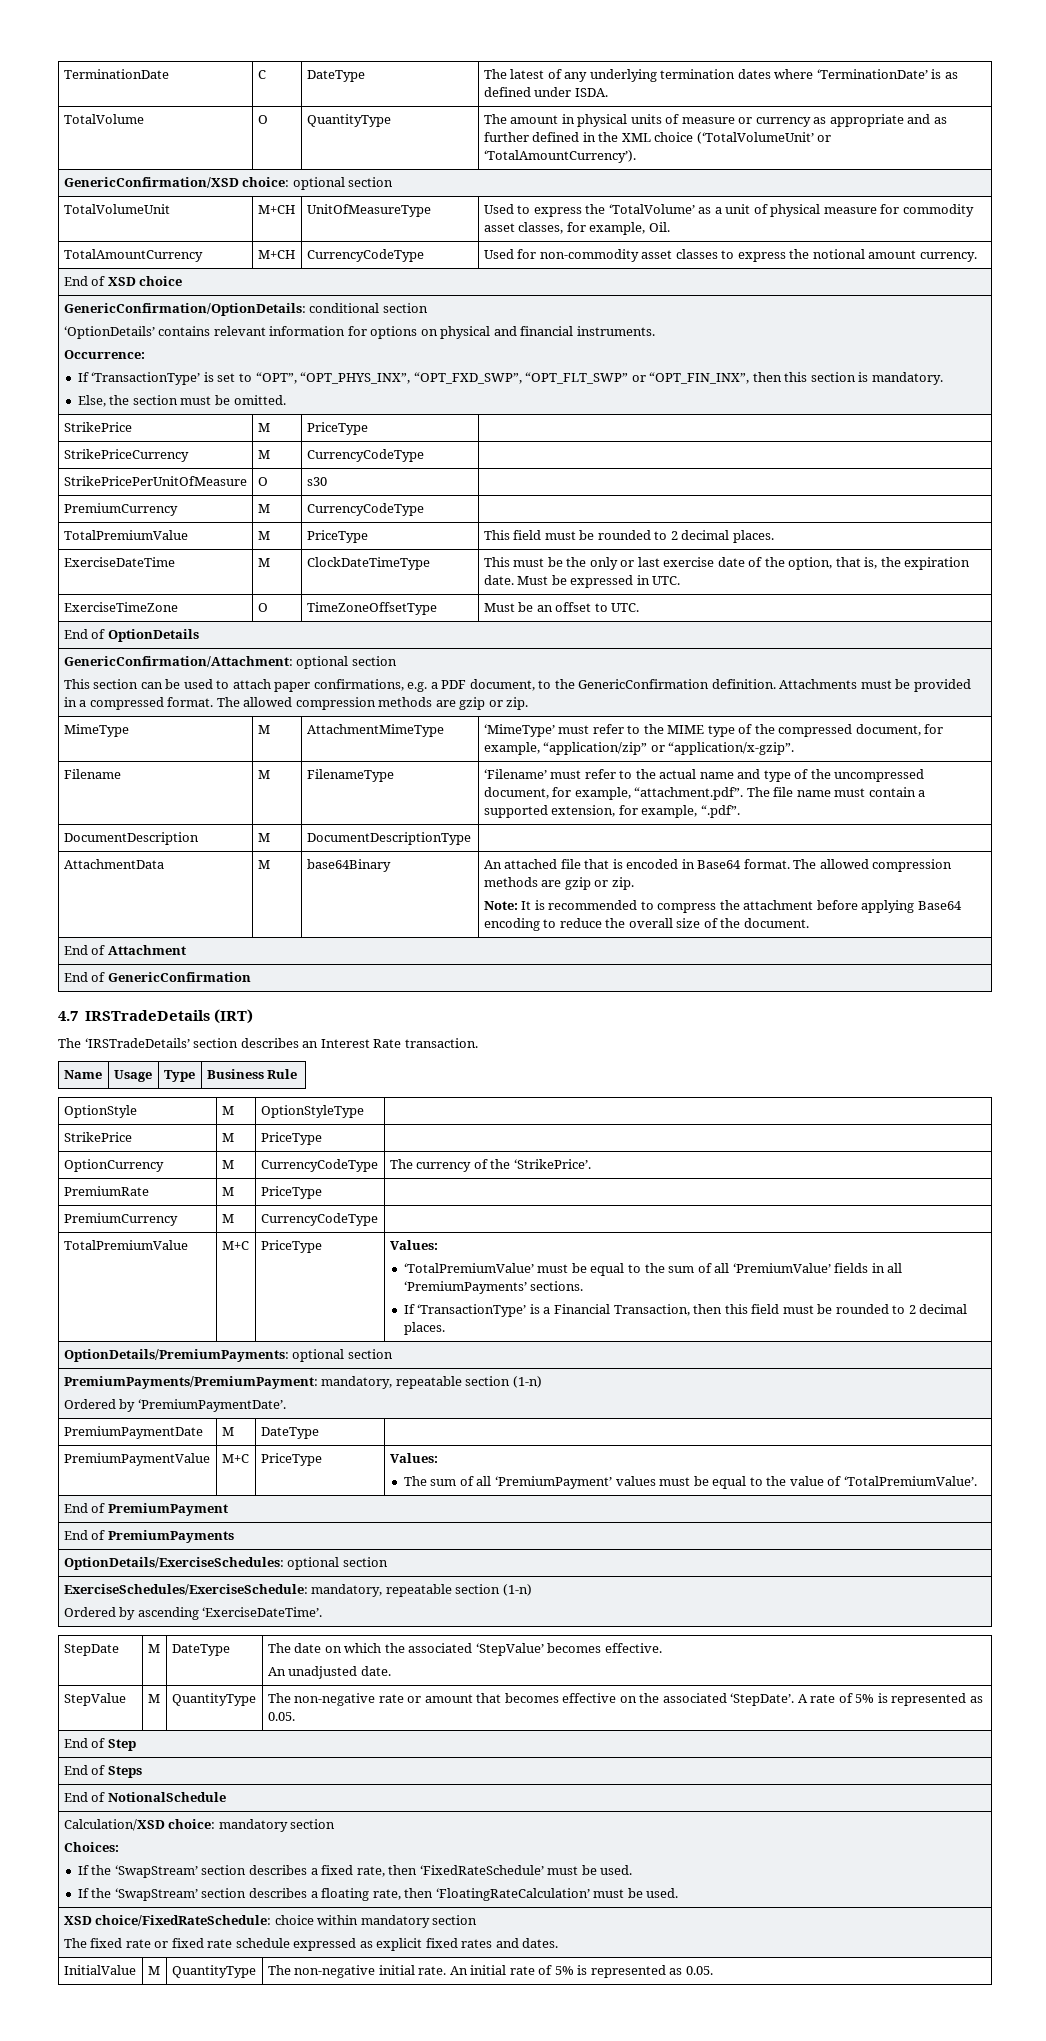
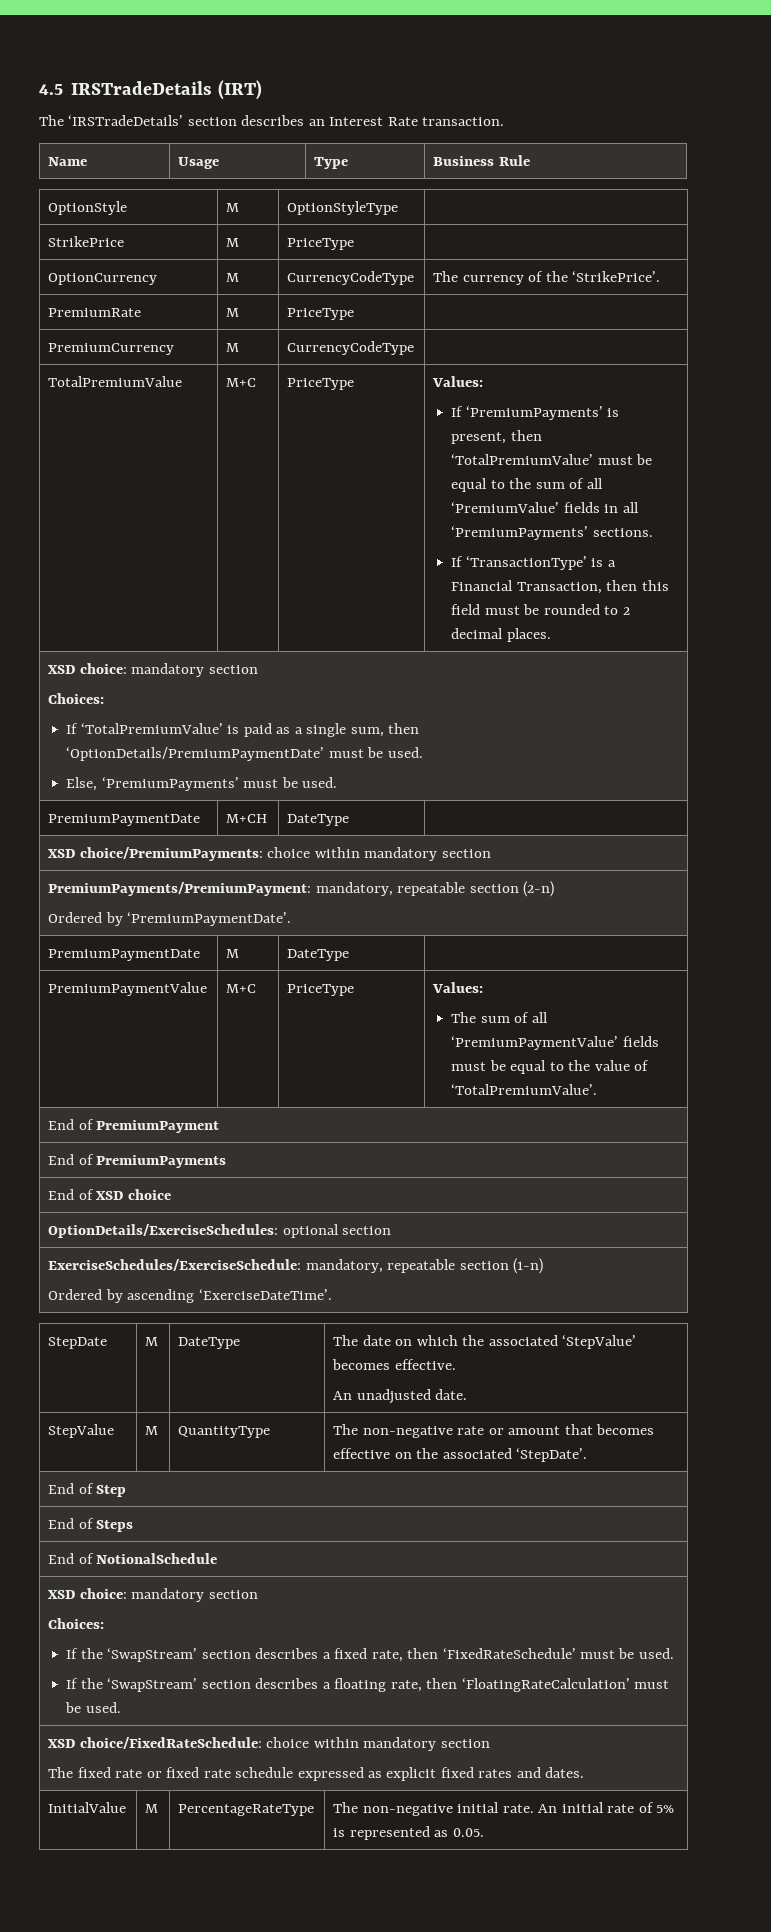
- TerminationDate | C | DateType | The latest of any underlying termination dates where ‘TerminationDate’ is as defined under ISDA.
- TotalVolume | O | QuantityType | The amount in physical units of measure or currency as appropriate and as further defined in the XML choice (‘TotalVolumeUnit’ or ‘TotalAmountCurrency’).
- GenericConfirmation/XSD choice: optional section
- TotalVolumeUnit | M+CH | UnitOfMeasureType | Used to express the ‘TotalVolume’ as a unit of physical measure for commodity asset classes, for example, Oil.
- TotalAmountCurrency | M+CH | CurrencyCodeType | Used for non-commodity asset classes to express the notional amount currency.
- End of XSD choice
- GenericConfirmation/OptionDetails: conditional section
- ‘OptionDetails’ contains relevant information for options on physical and financial instruments.
- Occurrence:
- If ‘TransactionType’ is set to “OPT”, “OPT_PHYS_INX”, “OPT_FXD_SWP”, “OPT_FLT_SWP” or “OPT_FIN_INX”, then this section is mandatory.
- Else, the section must be omitted.
- StrikePrice | M | PriceType |
- StrikePriceCurrency | M | CurrencyCodeType |
- StrikePricePerUnitOfMeasure | O | s30 |
- PremiumCurrency | M | CurrencyCodeType |
- TotalPremiumValue | M | PriceType | This field must be rounded to 2 decimal places.
- ExerciseDateTime | M | ClockDateTimeType | This must be the only or last exercise date of the option, that is, the expiration date. Must be expressed in UTC.
- ExerciseTimeZone | O | TimeZoneOffsetType | Must be an offset to UTC.
- End of OptionDetails
- GenericConfirmation/Attachment: optional section
- This section can be used to attach paper confirmations, e.g. a PDF document, to the GenericConfirmation definition. Attachments must be provided in a compressed format. The allowed compression methods are gzip or zip.
- MimeType | M | AttachmentMimeType | ‘MimeType’ must refer to the MIME type of the compressed document, for example, “application/zip” or “application/x-gzip”.
- Filename | M | FilenameType | ‘Filename’ must refer to the actual name and type of the uncompressed document, for example, “attachment.pdf”. The file name must contain a supported extension, for example, “.pdf”.
- DocumentDescription | M | DocumentDescriptionType |
- AttachmentData | M | base64Binary | An attached file that is encoded in Base64 format. The allowed compression methods are gzip or zip.
- Note: It is recommended to compress the attachment before applying Base64 encoding to reduce the overall size of the document.
- End of Attachment
- End of GenericConfirmation
- 4.7 IRSTradeDetails (IRT)
+ 4.5 IRSTradeDetails (IRT)
  TotalPremiumValue | M+C | PriceType | Values:
- ‘TotalPremiumValue’ must be equal to the sum of all ‘PremiumValue’ fields in all ‘PremiumPayments’ sections.
+ If ‘PremiumPayments’ is present, then ‘TotalPremiumValue’ must be equal to the sum of all ‘PremiumValue’ fields in all ‘PremiumPayments’ sections.
  If ‘TransactionType’ is a Financial Transaction, then this field must be rounded to 2 decimal places.
- OptionDetails/PremiumPayments: optional section
+ XSD choice: mandatory section
+ Choices:
+ If ‘TotalPremiumValue’ is paid as a single sum, then ‘OptionDetails/PremiumPaymentDate’ must be used.
+ Else, ‘PremiumPayments’ must be used.
+ PremiumPaymentDate | M+CH | DateType |
+ XSD choice/PremiumPayments: choice within mandatory section
- PremiumPayments/PremiumPayment: mandatory, repeatable section (1-n)
+ PremiumPayments/PremiumPayment: mandatory, repeatable section (2-n)
  PremiumPaymentValue | M+C | PriceType | Values:
- The sum of all ‘PremiumPayment’ values must be equal to the value of ‘TotalPremiumValue’.
+ The sum of all ‘PremiumPaymentValue’ fields must be equal to the value of ‘TotalPremiumValue’.
+ End of XSD choice
- StepValue | M | QuantityType | The non-negative rate or amount that becomes effective on the associated ‘StepDate’. A rate of 5% is represented as 0.05.
+ StepValue | M | QuantityType | The non-negative rate or amount that becomes effective on the associated ‘StepDate’.
  End of NotionalSchedule
- Calculation/XSD choice: mandatory section
+ XSD choice: mandatory section
- InitialValue | M | QuantityType | The non-negative initial rate. An initial rate of 5% is represented as 0.05.
+ InitialValue | M | PercentageRateType | The non-negative initial rate. An initial rate of 5% is represented as 0.05.

